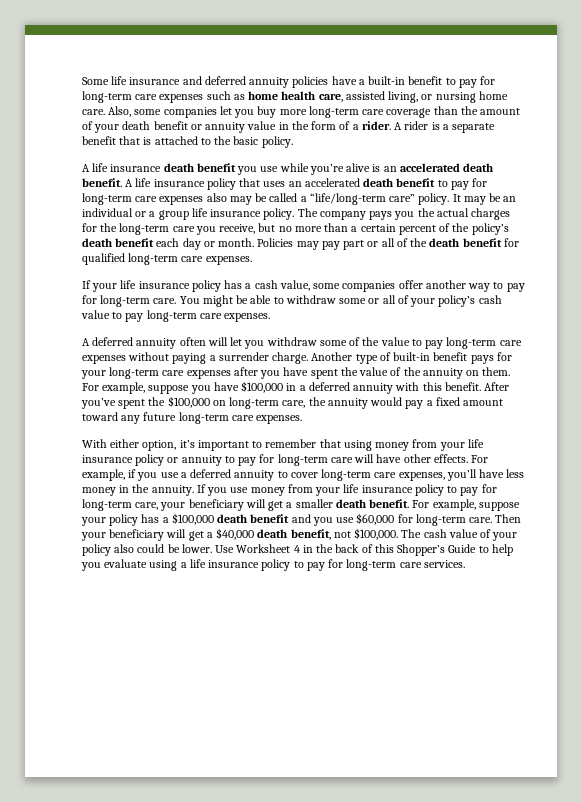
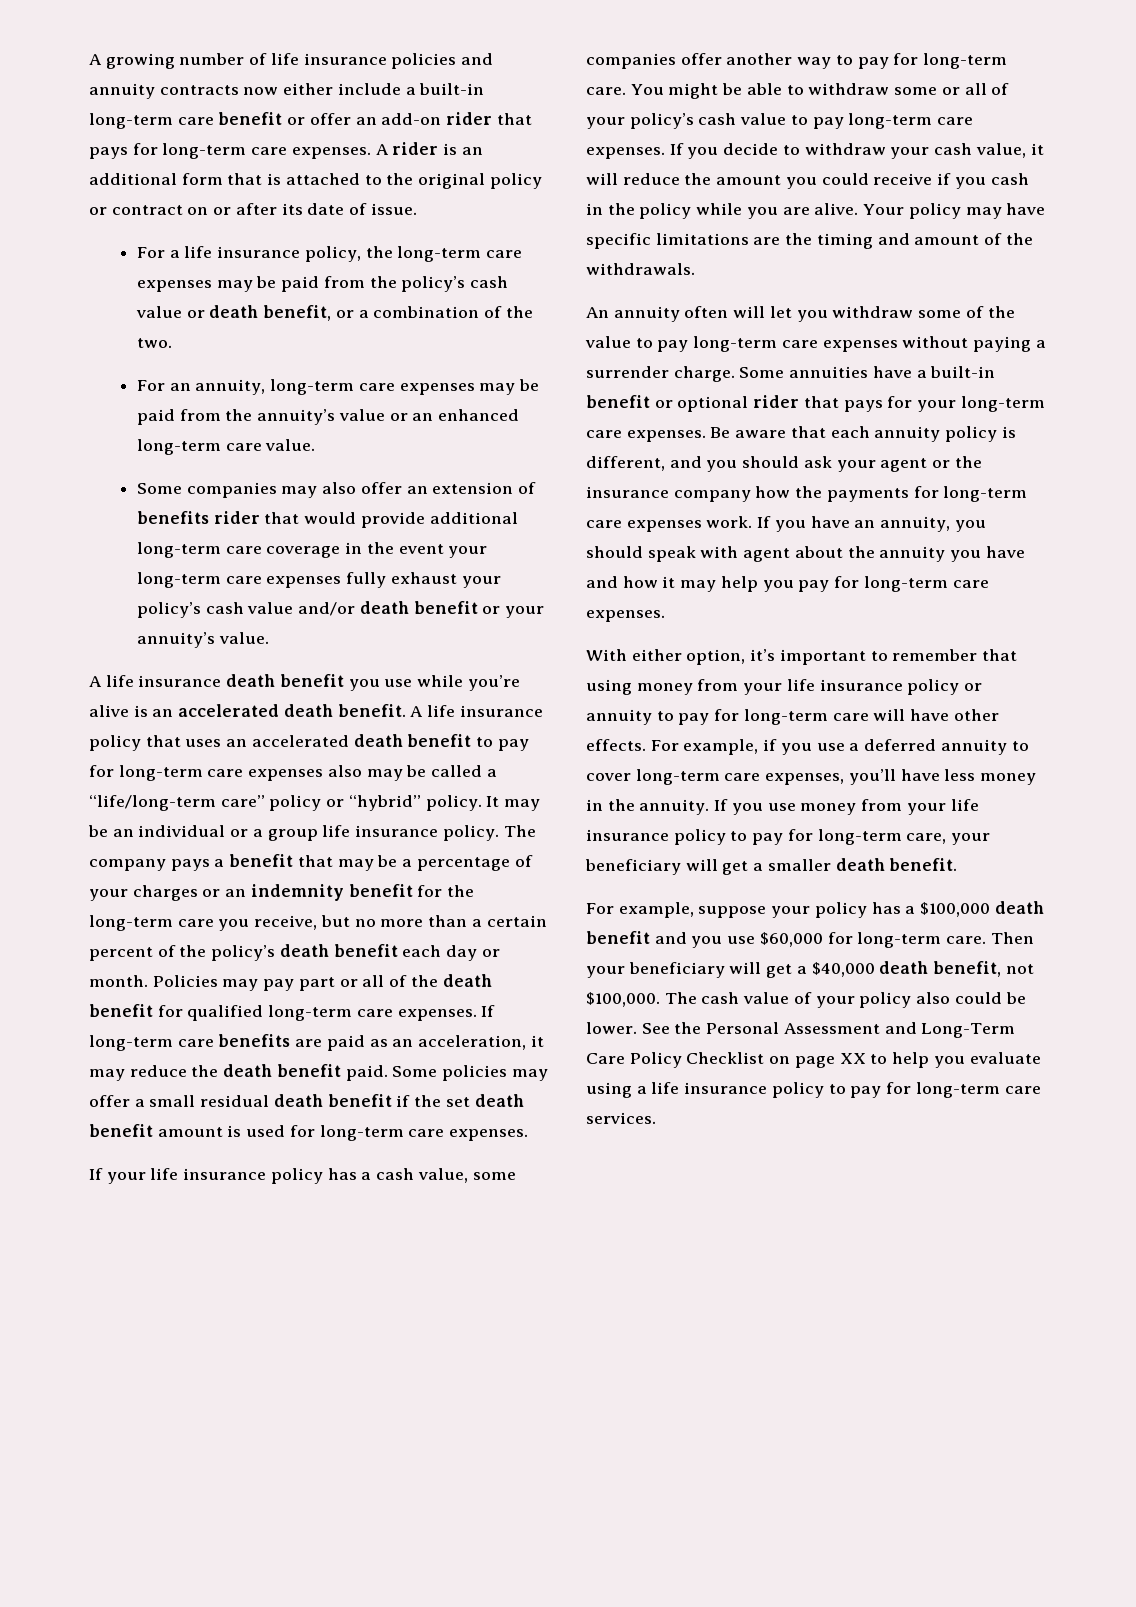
- Some life insurance and deferred annuity policies have a built-in benefit to pay for long-term care expenses such as home health care, assisted living, or nursing home care. Also, some companies let you buy more long-term care coverage than the amount of your death benefit or annuity value in the form of a rider. A rider is a separate benefit that is attached to the basic policy.
+ A growing number of life insurance policies and annuity contracts now either include a built-in long-term care benefit or offer an add-on rider that pays for long-term care expenses. A rider is an additional form that is attached to the original policy or contract on or after its date of issue.
+ For a life insurance policy, the long-term care expenses may be paid from the policy’s cash value or death benefit, or a combination of the two.
+ For an annuity, long-term care expenses may be paid from the annuity’s value or an enhanced long-term care value.
+ Some companies may also offer an extension of benefits rider that would provide additional long-term care coverage in the event your long-term care expenses fully exhaust your policy’s cash value and/or death benefit or your annuity’s value.
- A life insurance policy that uses an accelerated death benefit to pay for long-term care expenses also may be called a “life/long-term care” policy.
+ A life insurance policy that uses an accelerated death benefit to pay for long-term care expenses also may be called a “life/long-term care” policy or “hybrid” policy.
- The company pays you the actual charges for the long-term care you receive, but no more than a certain percent of the policy’s death benefit each day or month.
+ The company pays a benefit that may be a percentage of your charges or an indemnity benefit for the long-term care you receive, but no more than a certain percent of the policy’s death benefit each day or month.
+ If long-term care benefits are paid as an acceleration, it may reduce the death benefit paid. Some policies may offer a small residual death benefit if the set death benefit amount is used for long-term care expenses.
- You might be able to withdraw some or all of your policy’s cash value to pay long-term care expenses.
- A deferred annuity often will let you withdraw some of the value to pay long-term care expenses without paying a surrender charge.
+ You might be able to withdraw some or all of your policy’s cash value to pay long-term care expenses. If you decide to withdraw your cash value, it will reduce the amount you could receive if you cash in the policy while you are alive. Your policy may have specific limitations are the timing and amount of the withdrawals.
+ An annuity often will let you withdraw some of the value to pay long-term care expenses without paying a surrender charge.
- Another type of built-in benefit pays for your long-term care expenses after you have spent the value of the annuity on them. For example, suppose you have $100,000 in a deferred annuity with this benefit. After you’ve spent the $100,000 on long-term care, the annuity would pay a fixed amount toward any future long-term care expenses.
+ Some annuities have a built-in benefit or optional rider that pays for your long-term care expenses. Be aware that each annuity policy is different, and you should ask your agent or the insurance company how the payments for long-term care expenses work. If you have an annuity, you should speak with agent about the annuity you have and how it may help you pay for long-term care expenses.
- If you use money from your life insurance policy to pay for long-term care, your beneficiary will get a smaller death benefit. For example, suppose your policy has a $100,000 death benefit and you use $60,000 for long-term care.
+ If you use money from your life insurance policy to pay for long-term care, your beneficiary will get a smaller death benefit.
+ For example, suppose your policy has a $100,000 death benefit and you use $60,000 for long-term care.
- Use Worksheet 4 in the back of this Shopper’s Guide to help you evaluate using a life insurance policy to pay for long-term care services.
+ See the Personal Assessment and Long-Term Care Policy Checklist on page XX to help you evaluate using a life insurance policy to pay for long-term care services.

